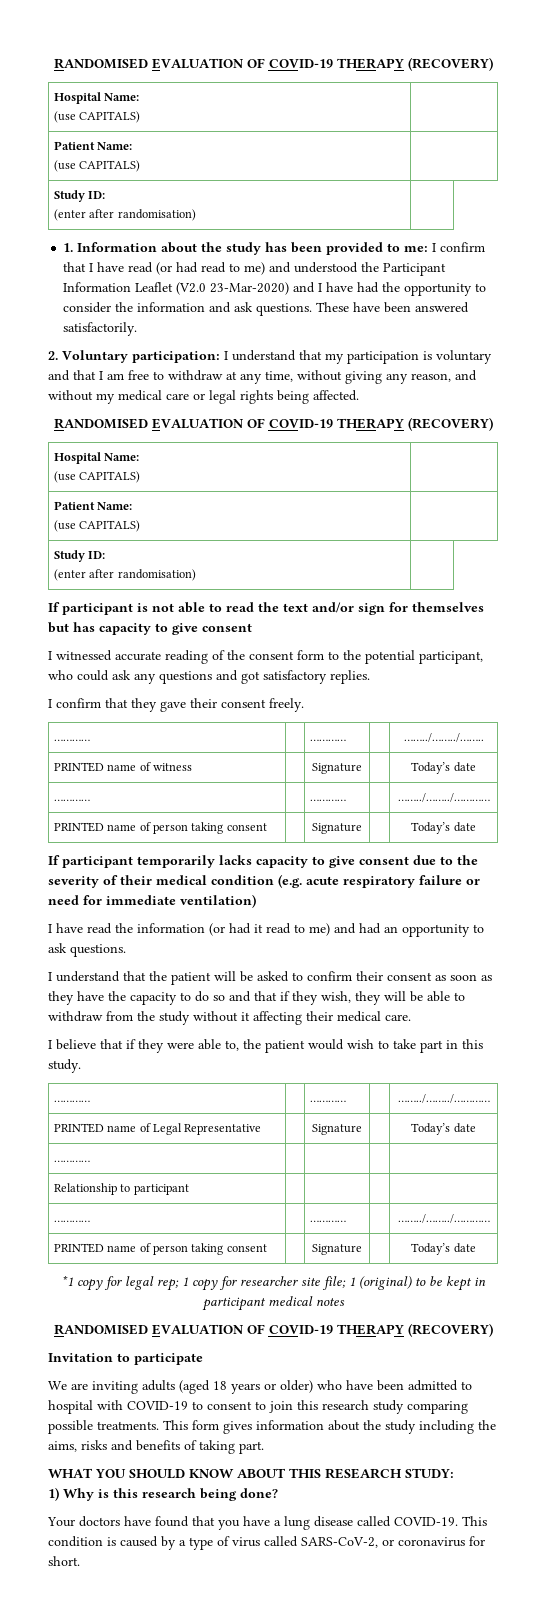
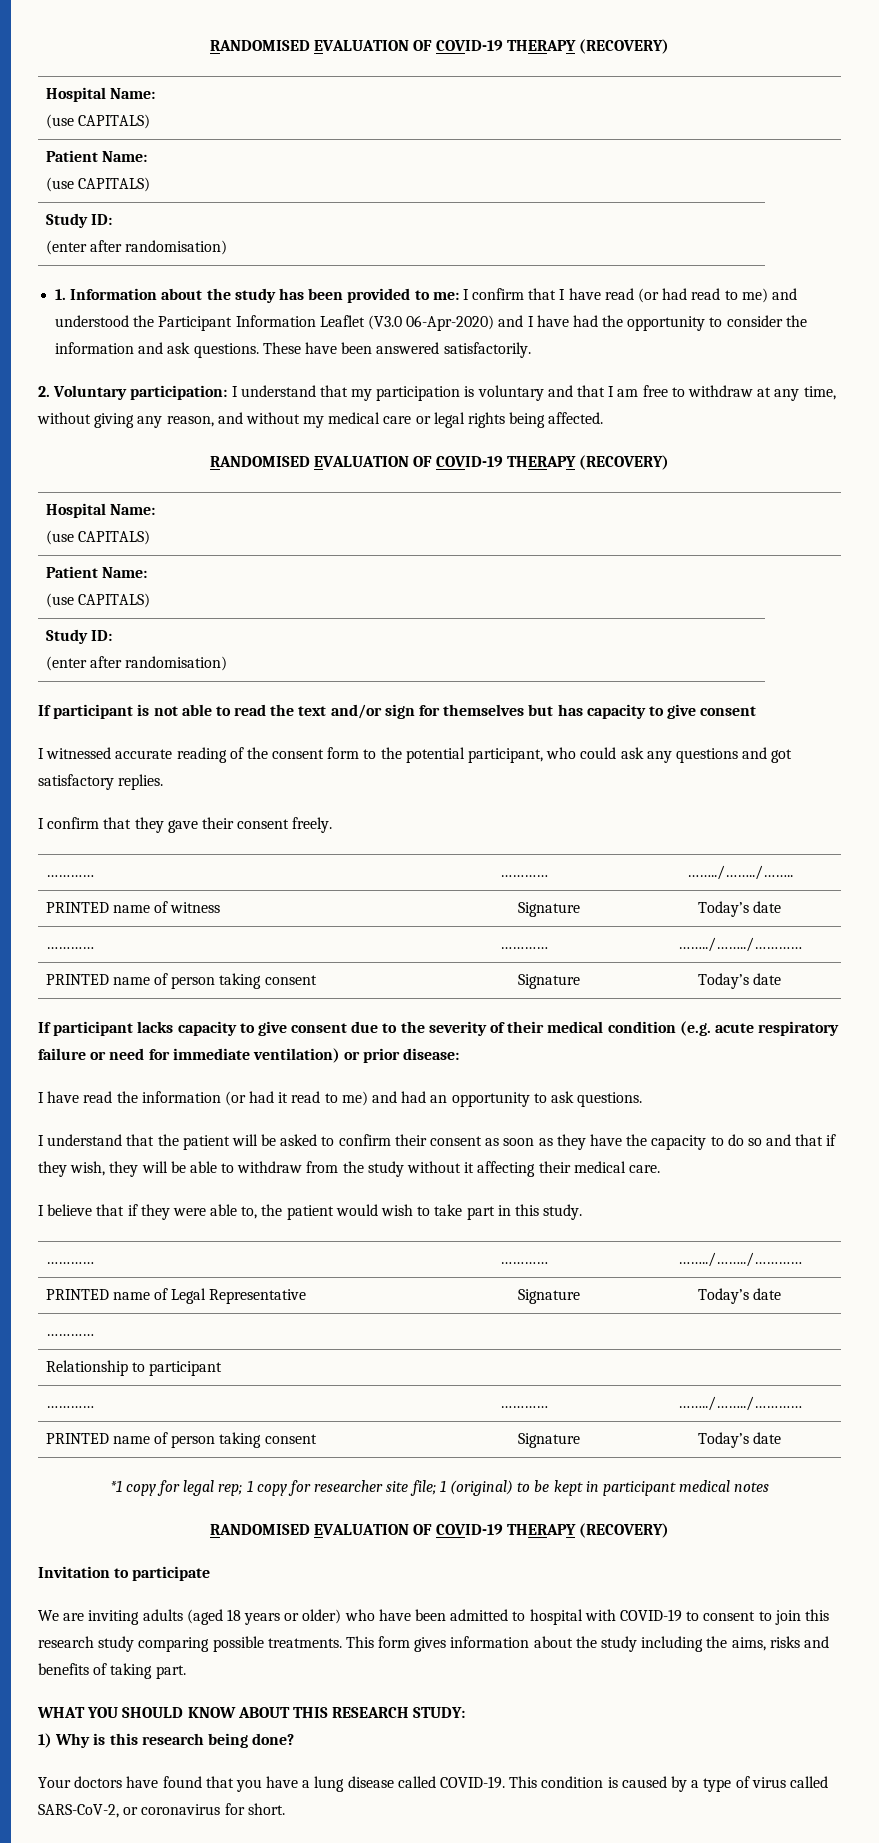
- 1. Information about the study has been provided to me: I confirm that I have read (or had read to me) and understood the Participant Information Leaflet (V2.0 23-Mar-2020) and I have had the opportunity to consider the information and ask questions.
+ 1. Information about the study has been provided to me: I confirm that I have read (or had read to me) and understood the Participant Information Leaflet (V3.0 06-Apr-2020) and I have had the opportunity to consider the information and ask questions.
- If participant temporarily lacks capacity to give consent due to the severity of their medical condition (e.g. acute respiratory failure or need for immediate ventilation)
+ If participant lacks capacity to give consent due to the severity of their medical condition (e.g. acute respiratory failure or need for immediate ventilation) or prior disease:

